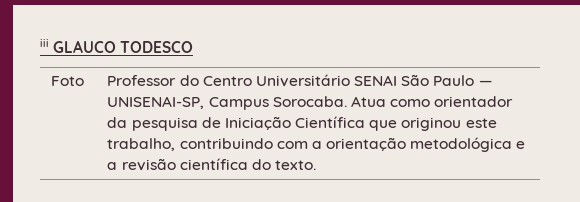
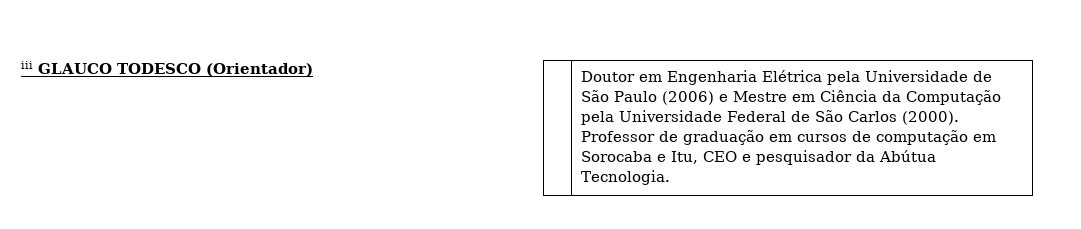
- iii GLAUCO TODESCO
- Foto | Professor do Centro Universitário SENAI São Paulo — UNISENAI-SP, Campus Sorocaba. Atua como orientador da pesquisa de Iniciação Científica que originou este trabalho, contribuindo com a orientação metodológica e a revisão científica do texto.
+ iii GLAUCO TODESCO (Orientador)
+ | Doutor em Engenharia Elétrica pela Universidade de São Paulo (2006) e Mestre em Ciência da Computação pela Universidade Federal de São Carlos (2000). Professor de graduação em cursos de computação em Sorocaba e Itu, CEO e pesquisador da Abútua Tecnologia.

